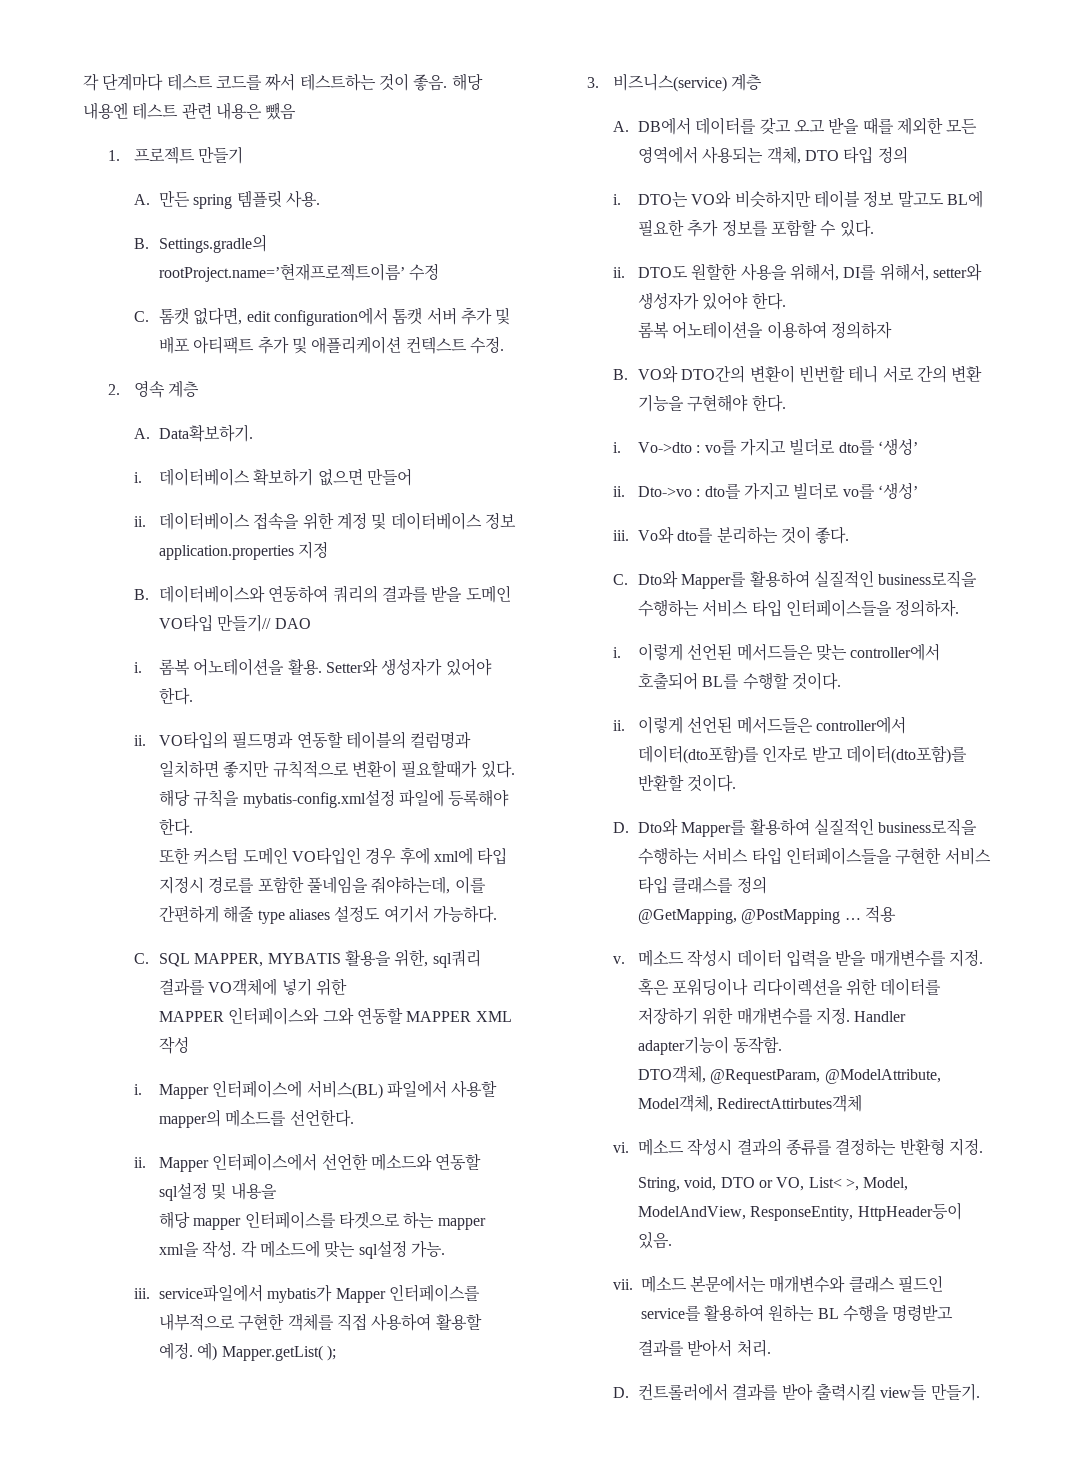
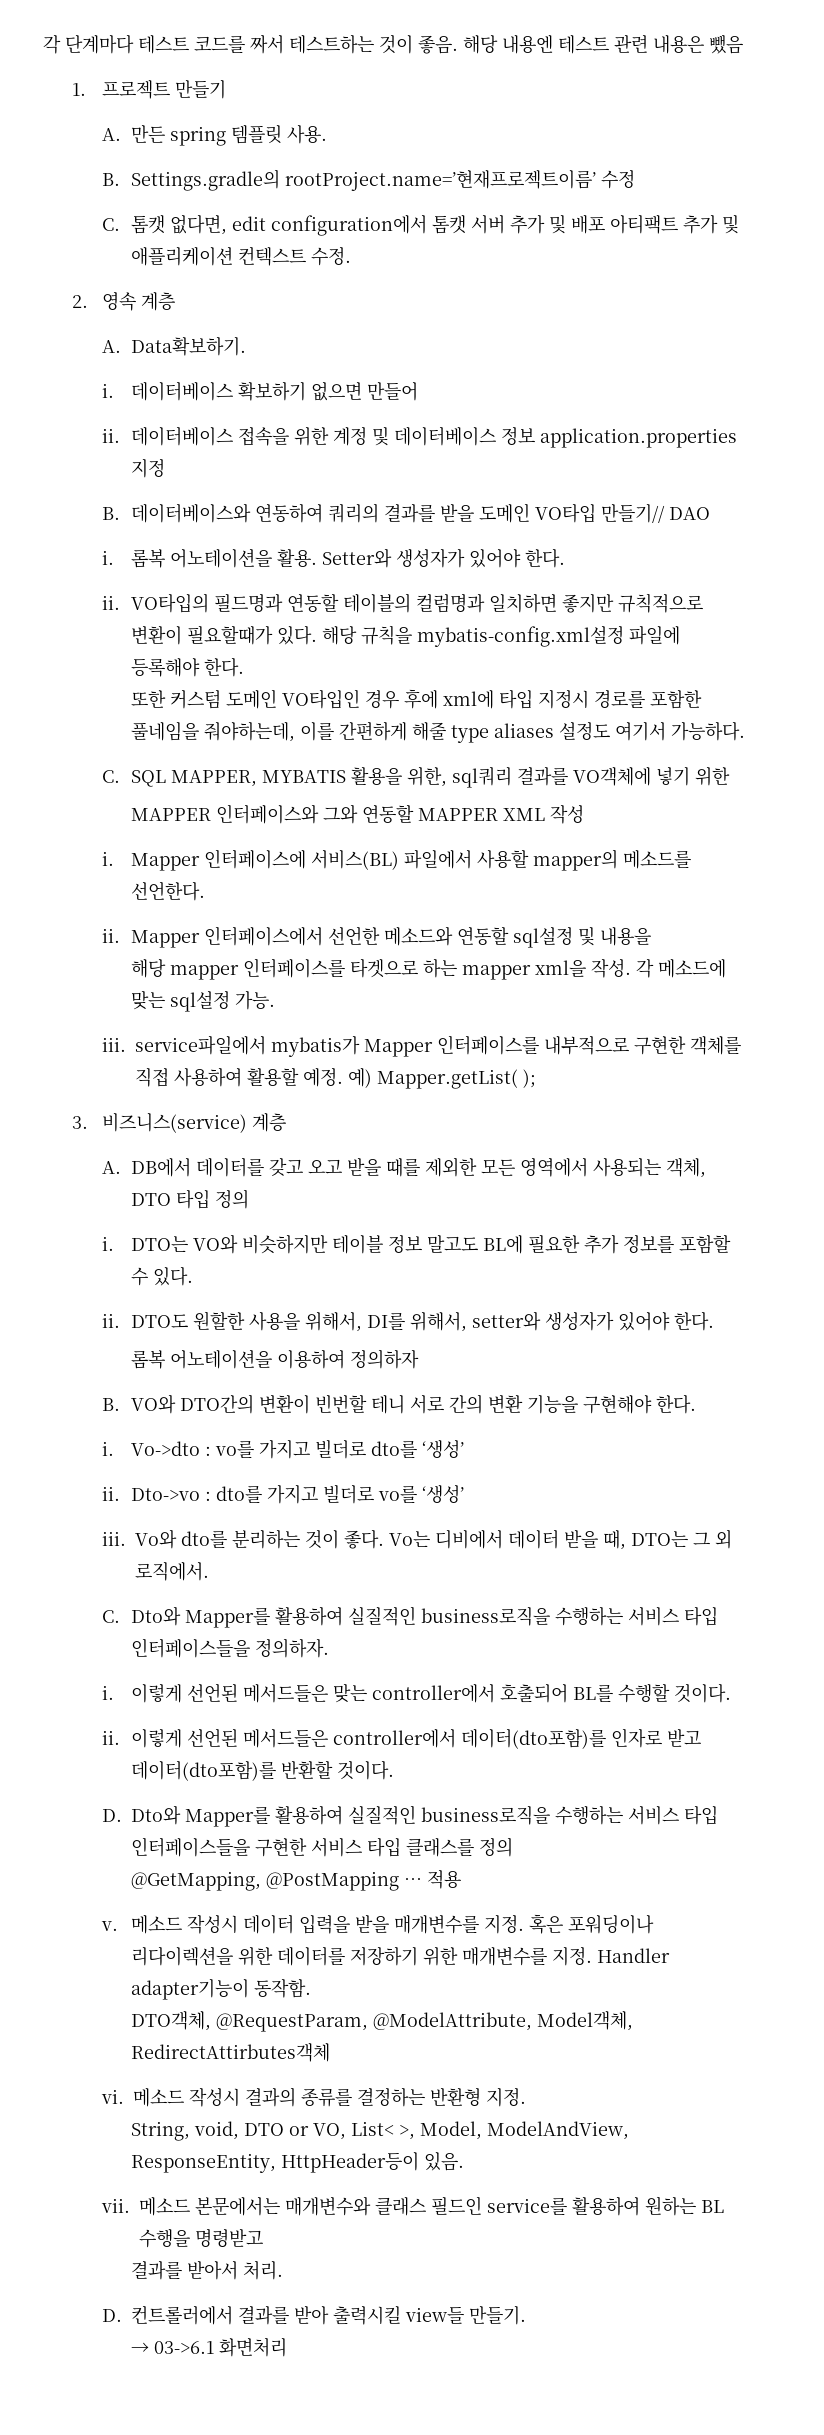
+ Vo는 디비에서 데이터 받을 때, DTO는 그 외 로직에서.
+ → 03->6.1 화면처리

